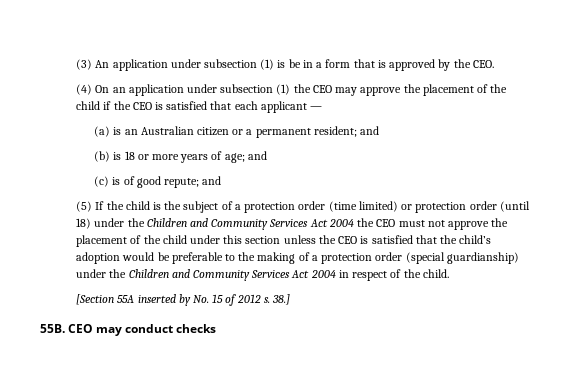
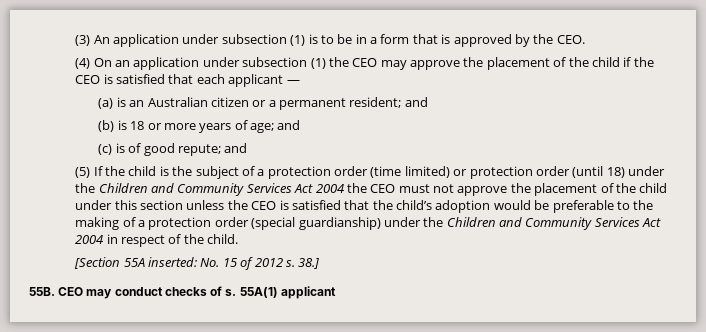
- (3) An application under subsection (1) is be in a form that is approved by the CEO.
+ (3) An application under subsection (1) is to be in a form that is approved by the CEO.
- [Section 55A inserted by No. 15 of 2012 s.
+ [Section 55A inserted: No. 15 of 2012 s.
- CEO may conduct checks
+ CEO may conduct checks of s. 55A(1) applicant

